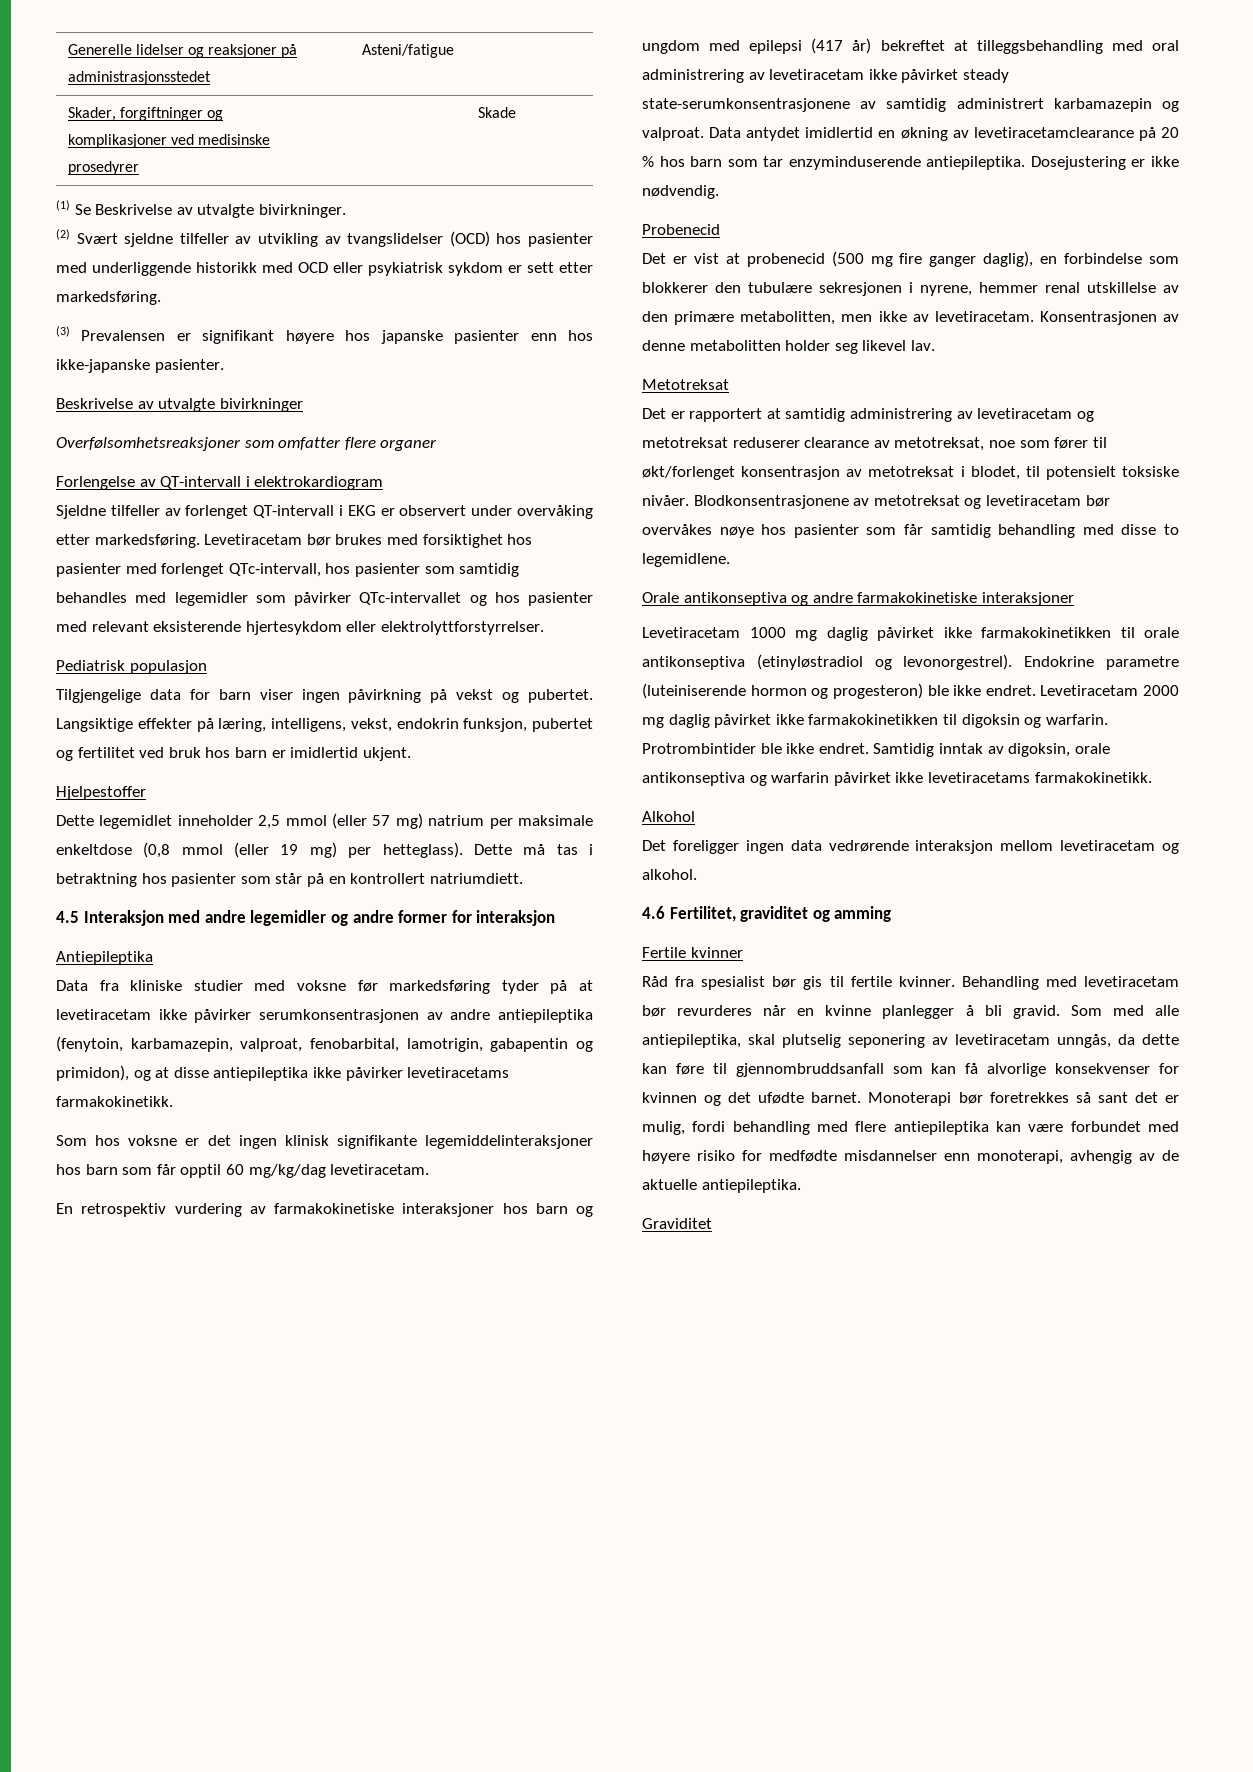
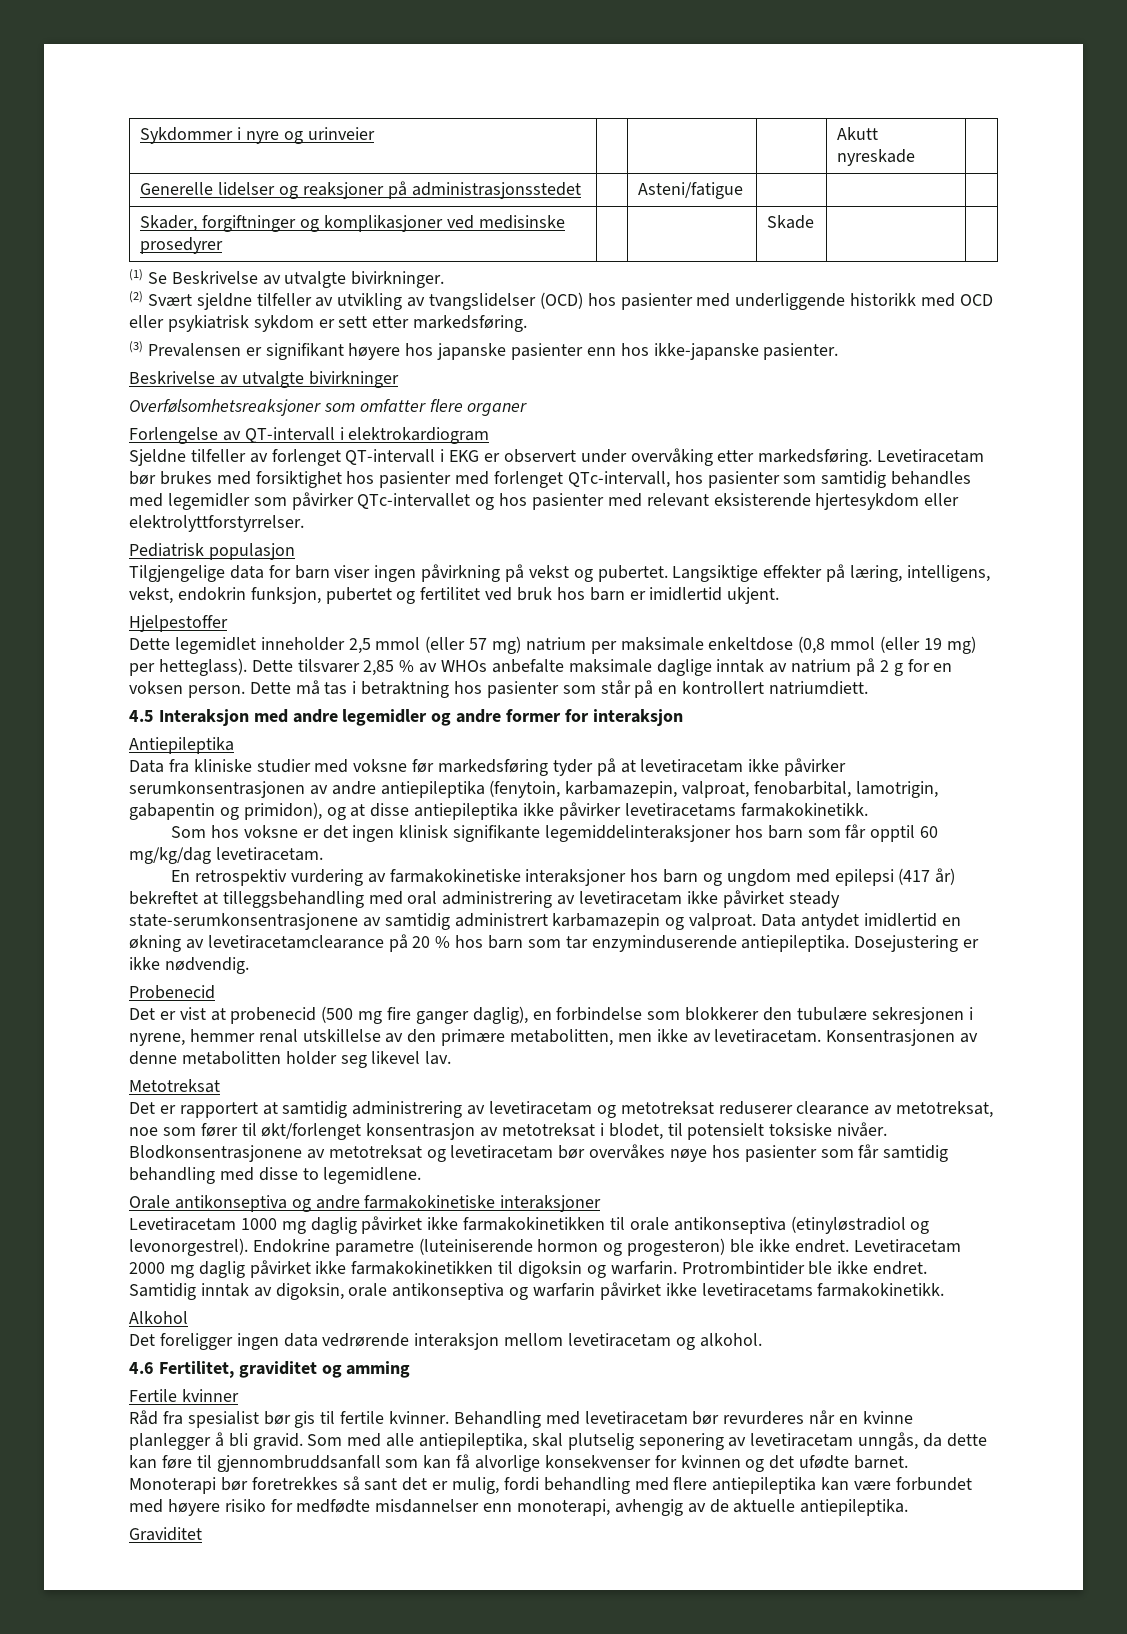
+ Sykdommer i nyre og urinveier | | | | Akutt nyreskade |
- Dette må tas i betraktning hos pasienter som står på en kontrollert natriumdiett.
+ Dette tilsvarer 2,85 % av WHOs anbefalte maksimale daglige inntak av natrium på 2 g for en voksen person. Dette må tas i betraktning hos pasienter som står på en kontrollert natriumdiett.

